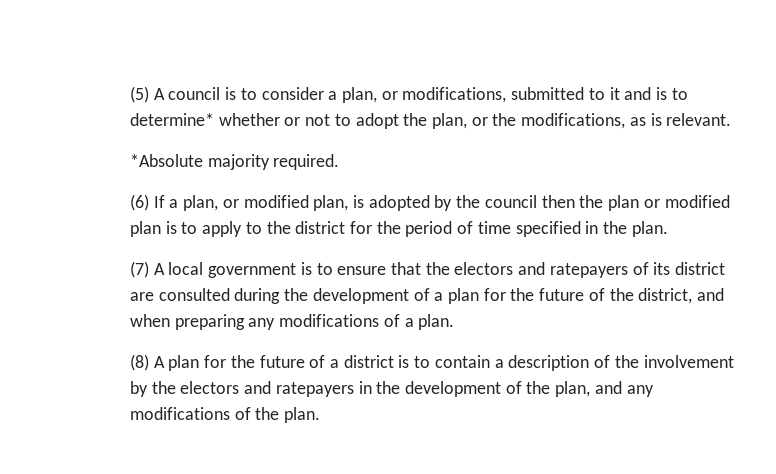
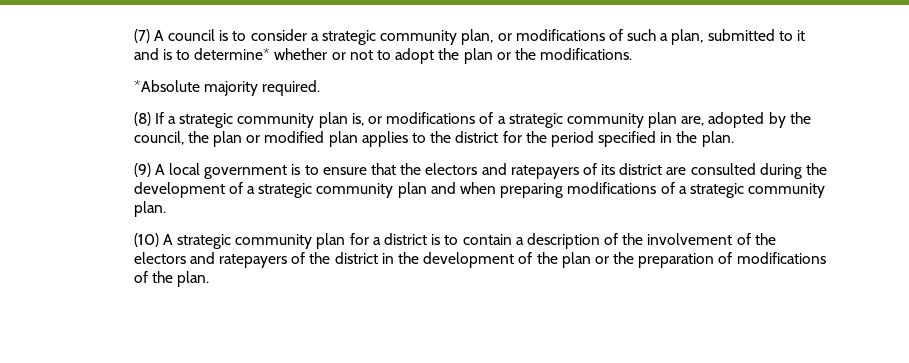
- (5) A council is to consider a plan, or modifications, submitted to it and is to determine* whether or not to adopt the plan, or the modifications, as is relevant.
+ (7) A council is to consider a strategic community plan, or modifications of such a plan, submitted to it and is to determine* whether or not to adopt the plan or the modifications.
- (6) If a plan, or modified plan, is adopted by the council then the plan or modified plan is to apply to the district for the period of time specified in the plan.
+ (8) If a strategic community plan is, or modifications of a strategic community plan are, adopted by the council, the plan or modified plan applies to the district for the period specified in the plan.
- (7) A local government is to ensure that the electors and ratepayers of its district are consulted during the development of a plan for the future of the district, and when preparing any modifications of a plan.
- (8) A plan for the future of a district is to contain a description of the involvement by the electors and ratepayers in the development of the plan, and any modifications of the plan.
+ (9) A local government is to ensure that the electors and ratepayers of its district are consulted during the development of a strategic community plan and when preparing modifications of a strategic community plan.
+ (10) A strategic community plan for a district is to contain a description of the involvement of the electors and ratepayers of the district in the development of the plan or the preparation of modifications of the plan.

